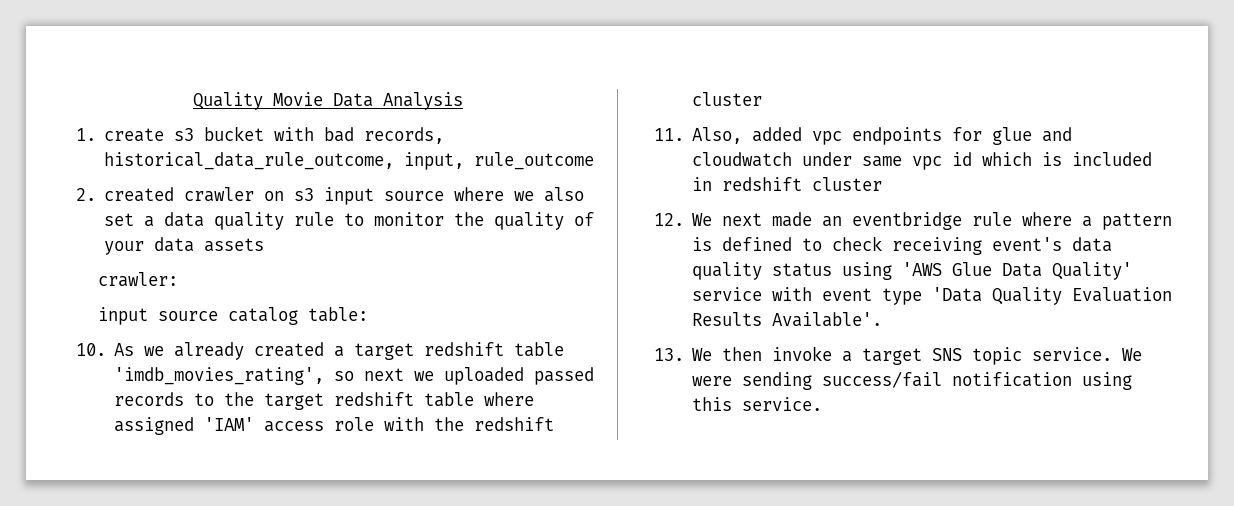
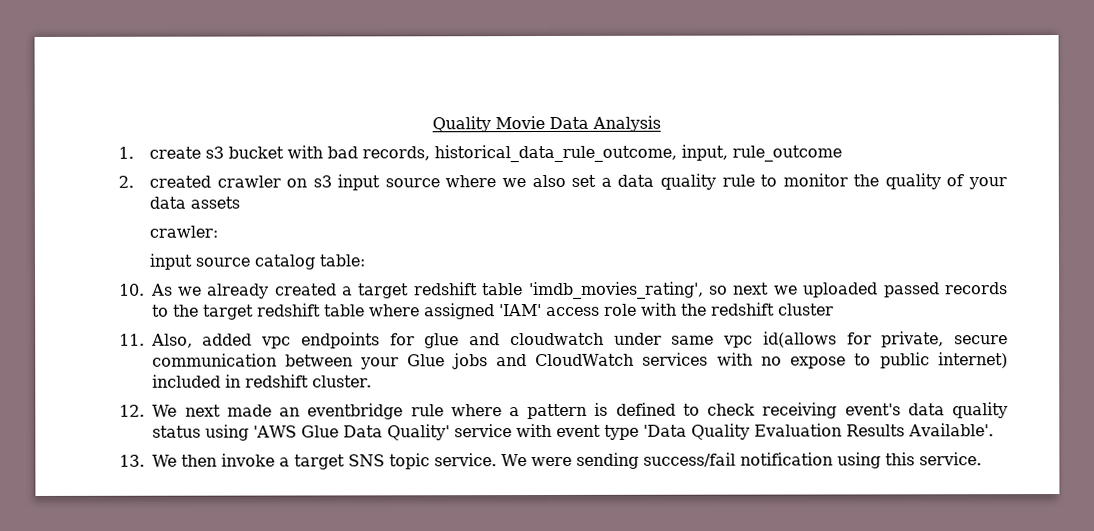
- 11. Also, added vpc endpoints for glue and cloudwatch under same vpc id which is included in redshift cluster
+ 11. Also, added vpc endpoints for glue and cloudwatch under same vpc id(allows for private, secure communication between your Glue jobs and CloudWatch services with no expose to public internet) included in redshift cluster.

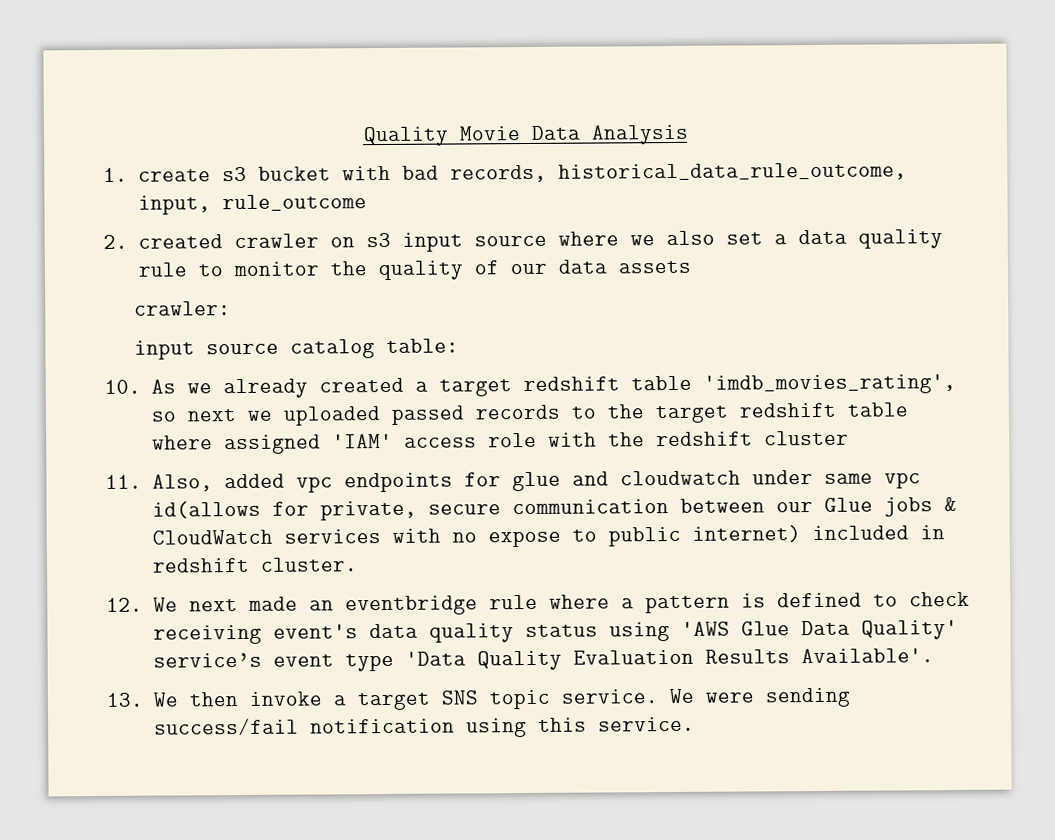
- 2. created crawler on s3 input source where we also set a data quality rule to monitor the quality of your data assets
+ 2. created crawler on s3 input source where we also set a data quality rule to monitor the quality of our data assets
- 11. Also, added vpc endpoints for glue and cloudwatch under same vpc id(allows for private, secure communication between your Glue jobs and CloudWatch services with no expose to public internet) included in redshift cluster.
+ 11. Also, added vpc endpoints for glue and cloudwatch under same vpc id(allows for private, secure communication between our Glue jobs & CloudWatch services with no expose to public internet) included in redshift cluster.
- 12. We next made an eventbridge rule where a pattern is defined to check receiving event's data quality status using 'AWS Glue Data Quality' service with event type 'Data Quality Evaluation Results Available'.
+ 12. We next made an eventbridge rule where a pattern is defined to check receiving event's data quality status using 'AWS Glue Data Quality' service’s event type 'Data Quality Evaluation Results Available'.

